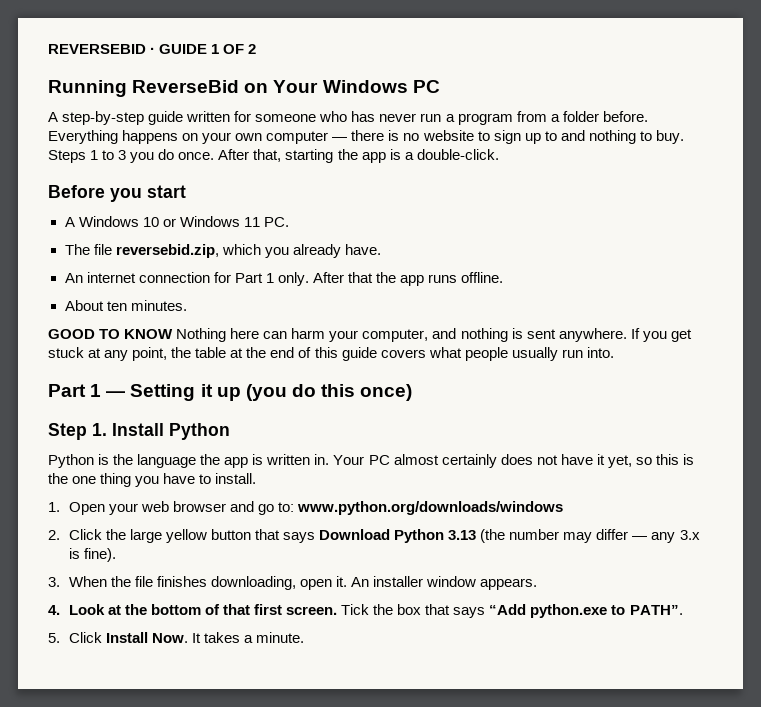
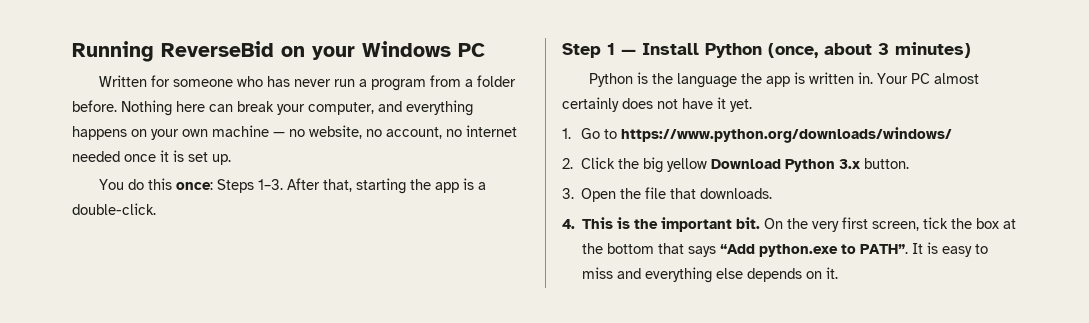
- REVERSEBID · GUIDE 1 OF 2
- Running ReverseBid on Your Windows PC
+ Running ReverseBid on your Windows PC
- A step-by-step guide written for someone who has never run a program from a folder before.
+ Written for someone who has never run a program from a folder before.
- Everything happens on your own computer — there is no website to sign up to and nothing to buy. Steps 1 to 3 you do once.
+ Nothing here can break your computer, and everything happens on your own machine — no website, no account, no internet needed once it is set up.
+ You do this once: Steps 1–3.
- Before you start
- A Windows 10 or Windows 11 PC.
- The file reversebid.zip, which you already have.
- An internet connection for Part 1 only. After that the app runs offline.
- About ten minutes.
- GOOD TO KNOW Nothing here can harm your computer, and nothing is sent anywhere. If you get stuck at any point, the table at the end of this guide covers what people usually run into.
- Part 1 — Setting it up (you do this once)
- Step 1. Install Python
+ Step 1 — Install Python (once, about 3 minutes)
- Your PC almost certainly does not have it yet, so this is the one thing you have to install.
- 1. Open your web browser and go to: www.python.org/downloads/windows
- 2. Click the large yellow button that says Download Python 3.13 (the number may differ — any 3.x is fine).
+ Your PC almost certainly does not have it yet.
+ 1. Go to https://www.python.org/downloads/windows/
+ 2. Click the big yellow Download Python 3.x button.
- 3. When the file finishes downloading, open it. An installer window appears.
- 4. Look at the bottom of that first screen. Tick the box that says “Add python.exe to PATH”.
- 5. Click Install Now. It takes a minute.
+ 3. Open the file that downloads.
+ 4. This is the important bit. On the very first screen, tick the box at the bottom that says “Add python.exe to PATH”. It is easy to miss and everything else depends on it.

